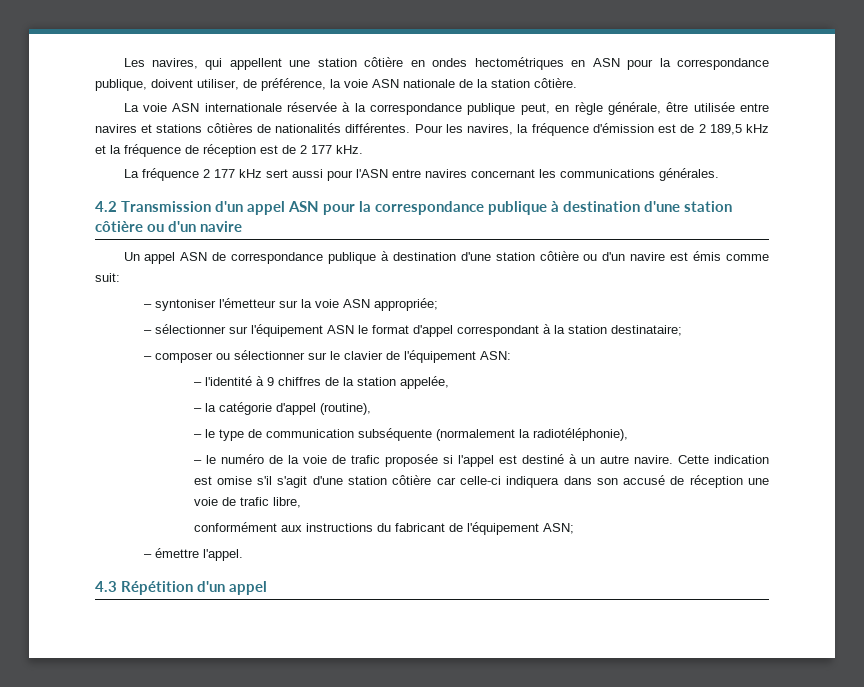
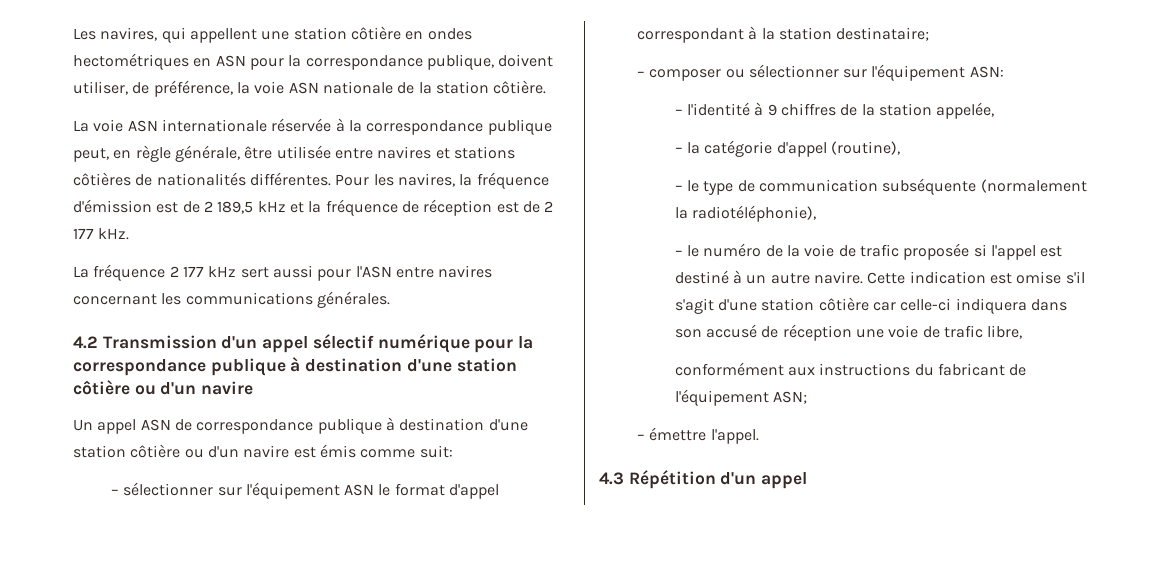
- 4.2 Transmission d'un appel ASN pour la correspondance publique à destination d'une station côtière ou d'un navire
+ 4.2 Transmission d'un appel sélectif numérique pour la correspondance publique à destination d'une station côtière ou d'un navire
- – syntoniser l'émetteur sur la voie ASN appropriée;
- – composer ou sélectionner sur le clavier de l'équipement ASN:
+ – composer ou sélectionner sur l'équipement ASN:

